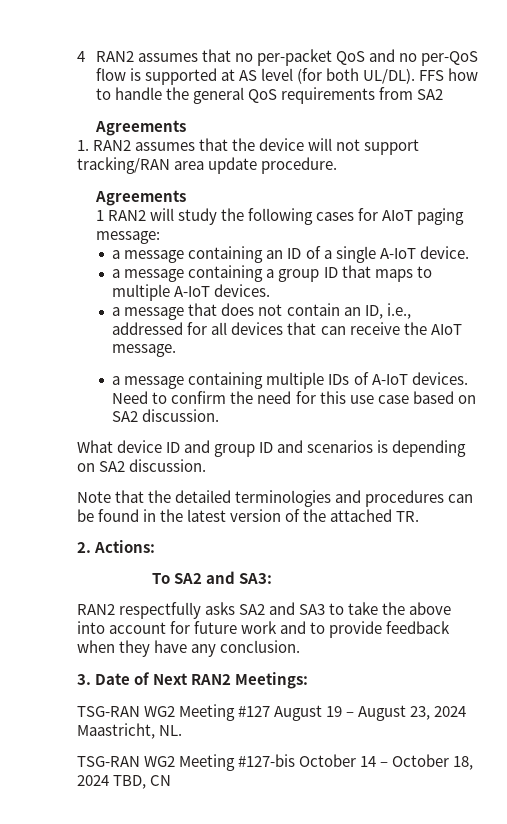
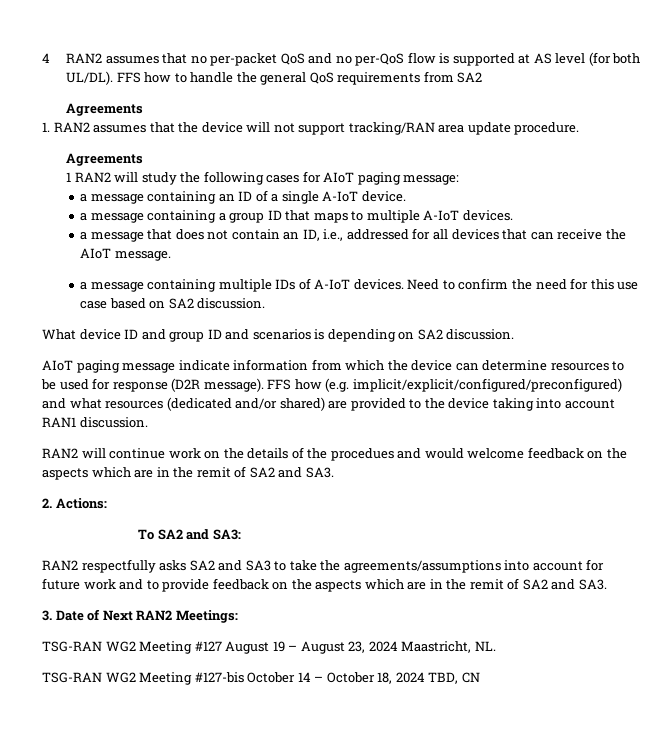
- Note that the detailed terminologies and procedures can be found in the latest version of the attached TR.
+ AIoT paging message indicate information from which the device can determine resources to be used for response (D2R message). FFS how (e.g. implicit/explicit/configured/preconfigured) and what resources (dedicated and/or shared) are provided to the device taking into account RAN1 discussion.
+ RAN2 will continue work on the details of the procedues and would welcome feedback on the aspects which are in the remit of SA2 and SA3.
- RAN2 respectfully asks SA2 and SA3 to take the above into account for future work and to provide feedback when they have any conclusion.
+ RAN2 respectfully asks SA2 and SA3 to take the agreements/assumptions into account for future work and to provide feedback on the aspects which are in the remit of SA2 and SA3.

